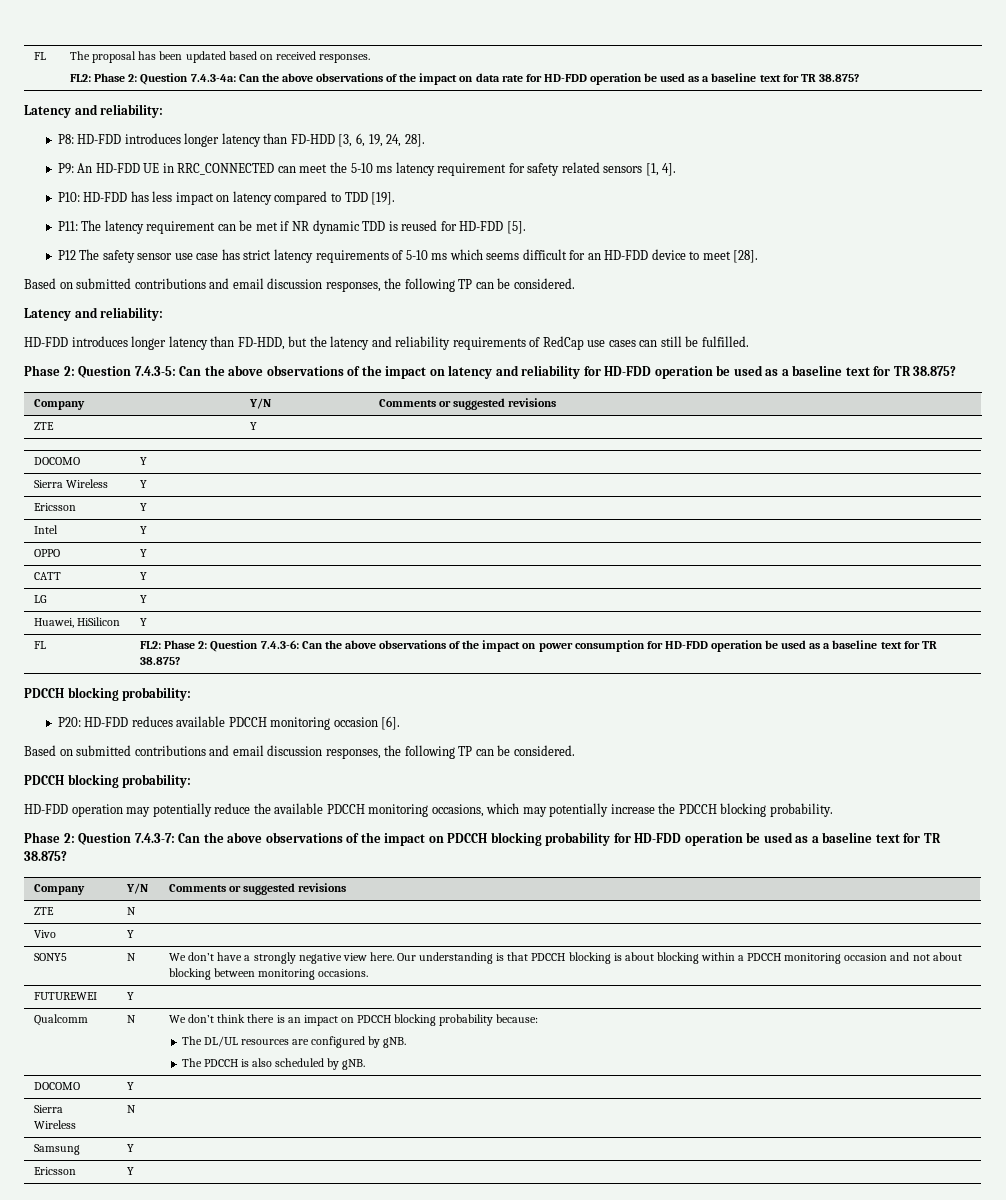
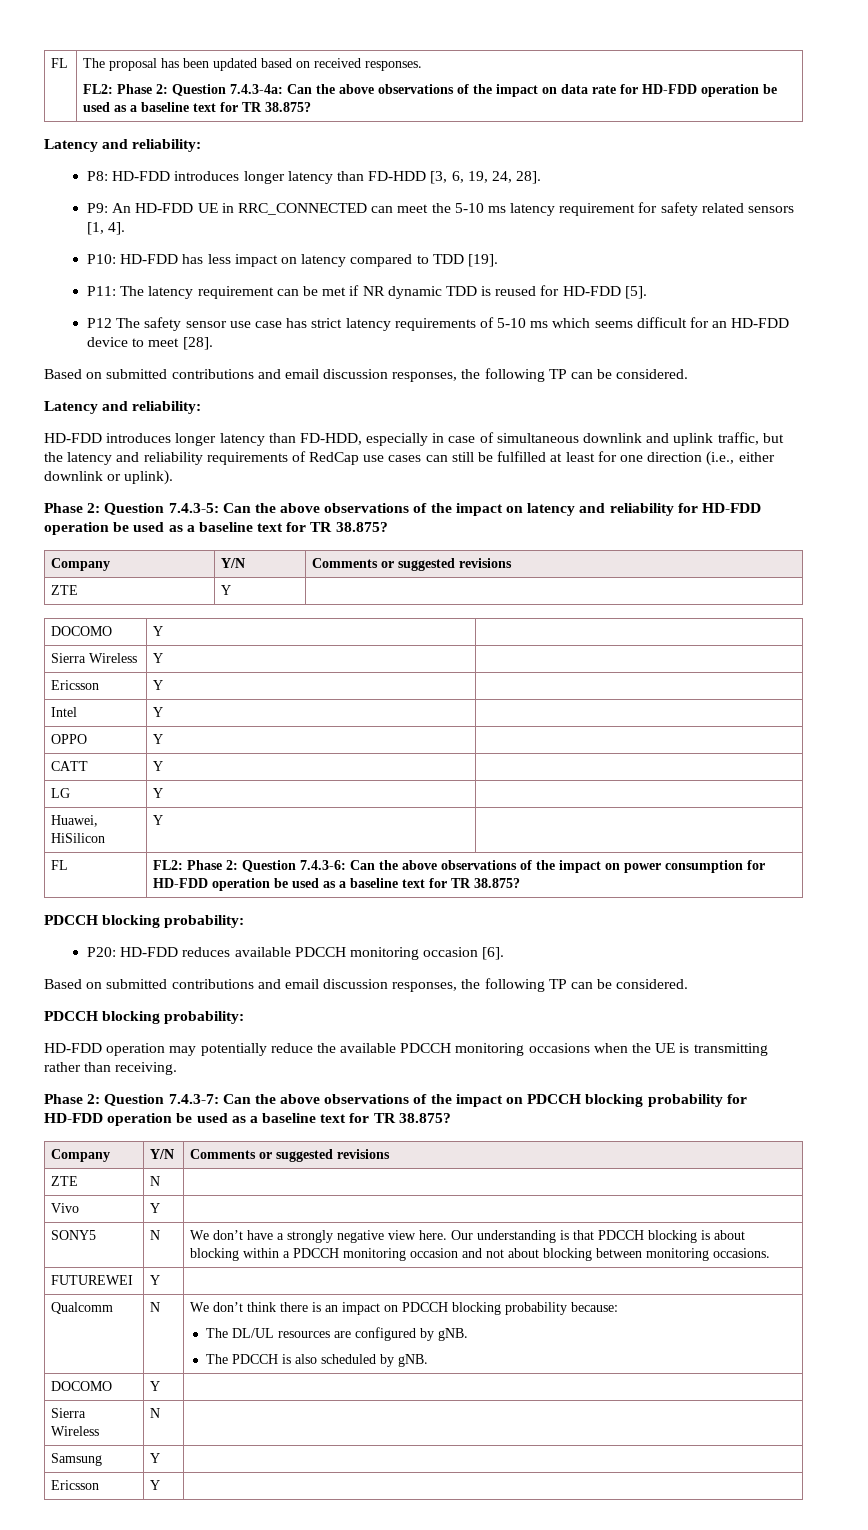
- HD-FDD introduces longer latency than FD-HDD, but the latency and reliability requirements of RedCap use cases can still be fulfilled.
+ HD-FDD introduces longer latency than FD-HDD, especially in case of simultaneous downlink and uplink traffic, but the latency and reliability requirements of RedCap use cases can still be fulfilled at least for one direction (i.e., either downlink or uplink).
- HD-FDD operation may potentially reduce the available PDCCH monitoring occasions, which may potentially increase the PDCCH blocking probability.
+ HD-FDD operation may potentially reduce the available PDCCH monitoring occasions when the UE is transmitting rather than receiving.

